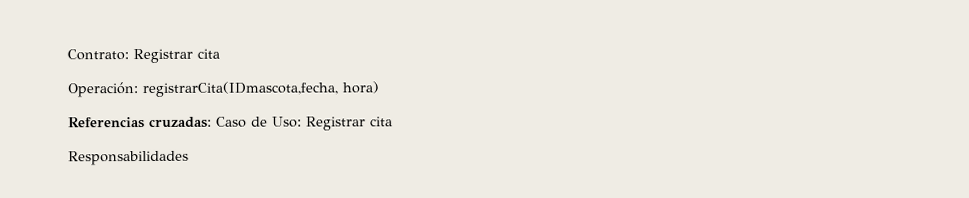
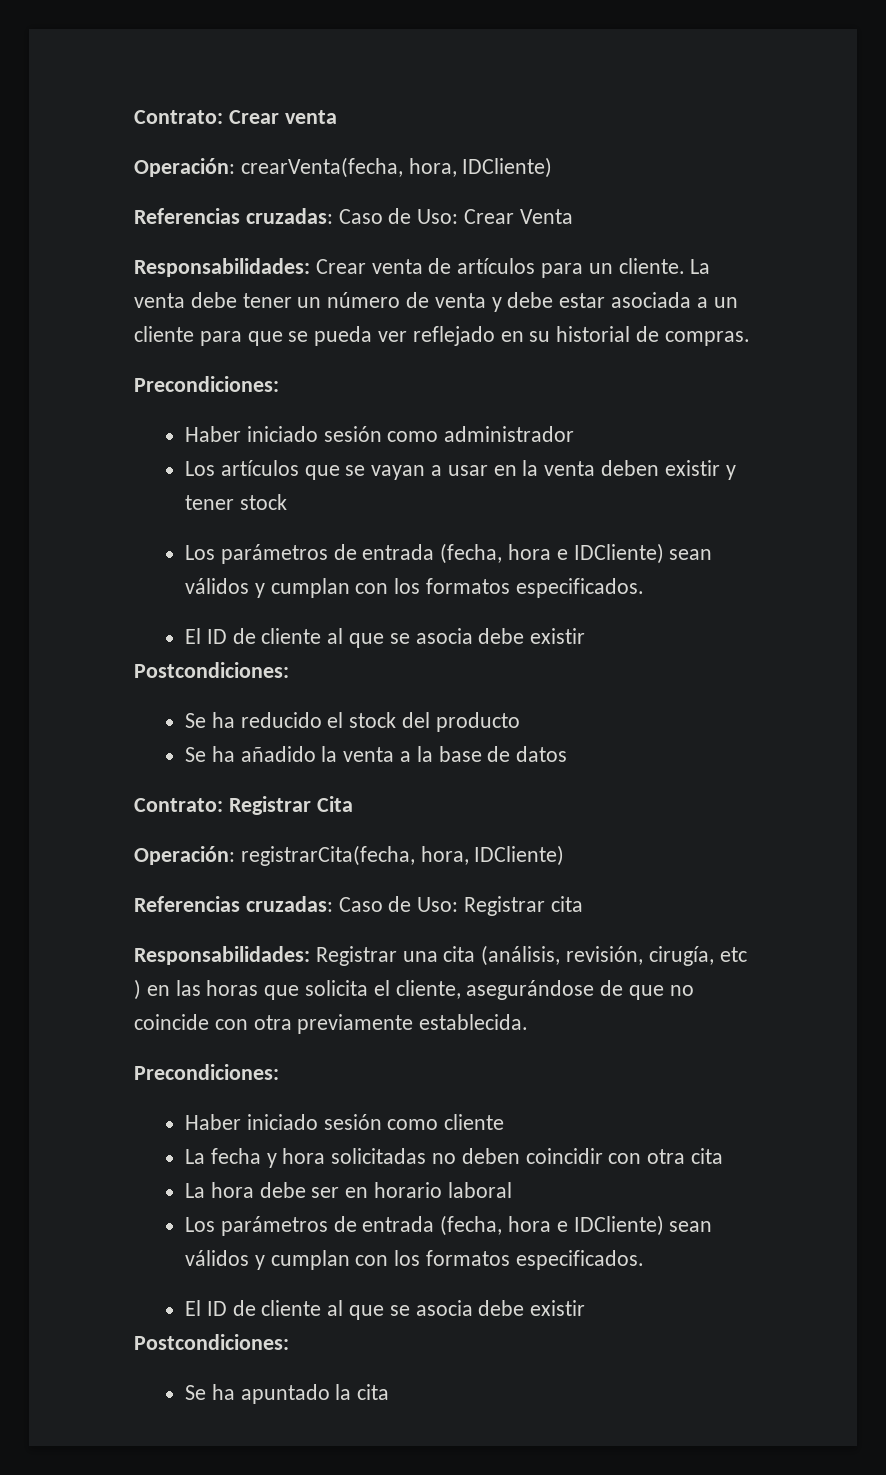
- Contrato: Registrar cita
- Operación: registrarCita(IDmascota,fecha, hora)
+ Contrato: Crear venta
+ Operación: crearVenta(fecha, hora, IDCliente)
+ Referencias cruzadas: Caso de Uso: Crear Venta
+ Responsabilidades: Crear venta de artículos para un cliente. La venta debe tener un número de venta y debe estar asociada a un cliente para que se pueda ver reflejado en su historial de compras.
+ Precondiciones:
+ Haber iniciado sesión como administrador
+ Los artículos que se vayan a usar en la venta deben existir y tener stock
+ Los parámetros de entrada (fecha, hora e IDCliente) sean válidos y cumplan con los formatos especificados.
+ El ID de cliente al que se asocia debe existir
+ Postcondiciones:
+ Se ha reducido el stock del producto
+ Se ha añadido la venta a la base de datos
+ Contrato: Registrar Cita
+ Operación: registrarCita(fecha, hora, IDCliente)
- Responsabilidades
+ Responsabilidades: Registrar una cita (análisis, revisión, cirugía, etc ) en las horas que solicita el cliente, asegurándose de que no coincide con otra previamente establecida.
+ Precondiciones:
+ Haber iniciado sesión como cliente
+ La fecha y hora solicitadas no deben coincidir con otra cita
+ La hora debe ser en horario laboral
+ Los parámetros de entrada (fecha, hora e IDCliente) sean válidos y cumplan con los formatos especificados.
+ El ID de cliente al que se asocia debe existir
+ Postcondiciones:
+ Se ha apuntado la cita

